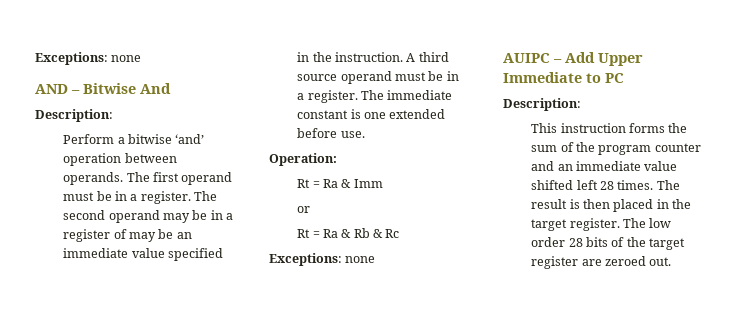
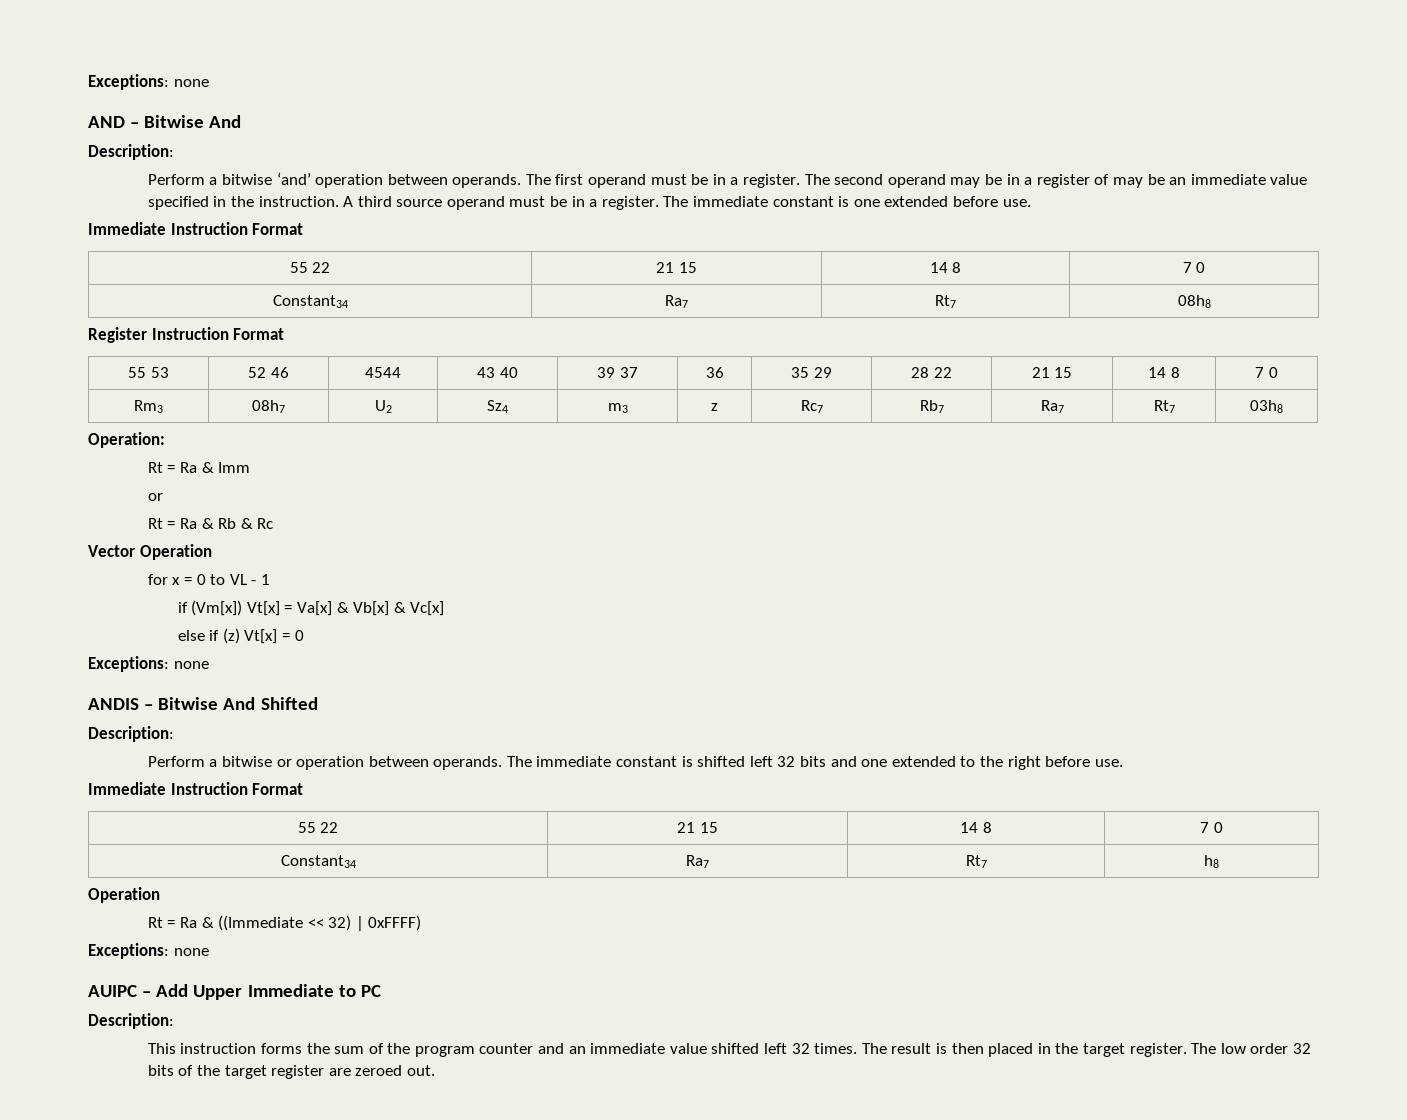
  The immediate constant is one extended before use.
+ Immediate Instruction Format
+ 55 22 | 21 15 | 14 8 | 7 0
+ Constant34 | Ra7 | Rt7 | 08h8
+ Register Instruction Format
+ 55 53 | 52 46 | 4544 | 43 40 | 39 37 | 36 | 35 29 | 28 22 | 21 15 | 14 8 | 7 0
+ Rm3 | 08h7 | U2 | Sz4 | m3 | z | Rc7 | Rb7 | Ra7 | Rt7 | 03h8
+ Vector Operation
+ for x = 0 to VL - 1
+ if (Vm[x]) Vt[x] = Va[x] & Vb[x] & Vc[x]
+ else if (z) Vt[x] = 0
+ Exceptions: none
+ ANDIS – Bitwise And Shifted
+ Description:
+ Perform a bitwise or operation between operands. The immediate constant is shifted left 32 bits and one extended to the right before use.
+ Immediate Instruction Format
+ 55 22 | 21 15 | 14 8 | 7 0
+ Constant34 | Ra7 | Rt7 | h8
+ Operation
+ Rt = Ra & ((Immediate << 32) | 0xFFFF)
- This instruction forms the sum of the program counter and an immediate value shifted left 28 times.
+ This instruction forms the sum of the program counter and an immediate value shifted left 32 times.
- The low order 28 bits of the target register are zeroed out.
+ The low order 32 bits of the target register are zeroed out.

